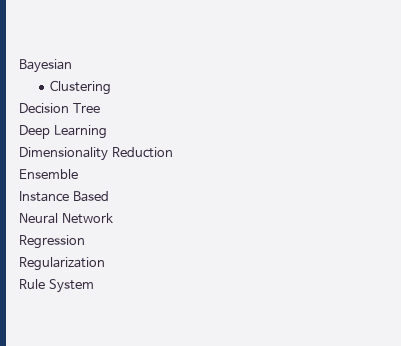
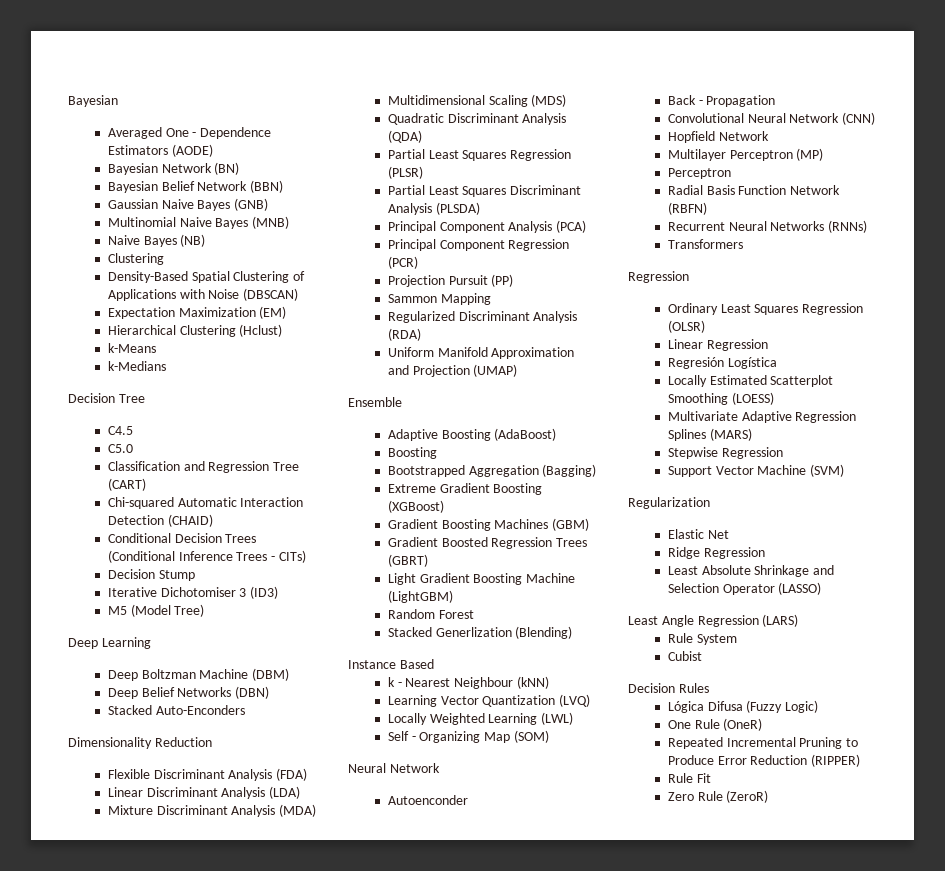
+ Averaged One - Dependence Estimators (AODE)
+ Bayesian Network (BN)
+ Bayesian Belief Network (BBN)
+ Gaussian Naive Bayes (GNB)
+ Multinomial Naive Bayes (MNB)
+ Naive Bayes (NB)
  Clustering
+ Density-Based Spatial Clustering of Applications with Noise (DBSCAN)
+ Expectation Maximization (EM)
+ Hierarchical Clustering (Hclust)
+ k-Means
+ k-Medians
  Decision Tree
+ C4.5
+ C5.0
+ Classification and Regression Tree (CART)
+ Chi-squared Automatic Interaction Detection (CHAID)
+ Conditional Decision Trees (Conditional Inference Trees - CITs)
+ Decision Stump
+ Iterative Dichotomiser 3 (ID3)
+ M5 (Model Tree)
  Deep Learning
+ Deep Boltzman Machine (DBM)
+ Deep Belief Networks (DBN)
+ Stacked Auto-Enconders
  Dimensionality Reduction
+ Flexible Discriminant Analysis (FDA)
+ Linear Discriminant Analysis (LDA)
+ Mixture Discriminant Analysis (MDA)
+ Multidimensional Scaling (MDS)
+ Quadratic Discriminant Analysis (QDA)
+ Partial Least Squares Regression (PLSR)
+ Partial Least Squares Discriminant Analysis (PLSDA)
+ Principal Component Analysis (PCA)
+ Principal Component Regression (PCR)
+ Projection Pursuit (PP)
+ Sammon Mapping
+ Regularized Discriminant Analysis (RDA)
+ Uniform Manifold Approximation and Projection (UMAP)
  Ensemble
+ Adaptive Boosting (AdaBoost)
+ Boosting
+ Bootstrapped Aggregation (Bagging)
+ Extreme Gradient Boosting (XGBoost)
+ Gradient Boosting Machines (GBM)
+ Gradient Boosted Regression Trees (GBRT)
+ Light Gradient Boosting Machine (LightGBM)
+ Random Forest
+ Stacked Generlization (Blending)
  Instance Based
+ k - Nearest Neighbour (kNN)
+ Learning Vector Quantization (LVQ)
+ Locally Weighted Learning (LWL)
+ Self - Organizing Map (SOM)
  Neural Network
+ Autoenconder
+ Back - Propagation
+ Convolutional Neural Network (CNN)
+ Hopfield Network
+ Multilayer Perceptron (MP)
+ Perceptron
+ Radial Basis Function Network (RBFN)
+ Recurrent Neural Networks (RNNs)
+ Transformers
  Regression
+ Ordinary Least Squares Regression (OLSR)
+ Linear Regression
+ Regresión Logística
+ Locally Estimated Scatterplot Smoothing (LOESS)
+ Multivariate Adaptive Regression Splines (MARS)
+ Stepwise Regression
+ Support Vector Machine (SVM)
  Regularization
+ Elastic Net
+ Ridge Regression
+ Least Absolute Shrinkage and Selection Operator (LASSO)
+ Least Angle Regression (LARS)
  Rule System
+ Cubist
+ Decision Rules
+ Lógica Difusa (Fuzzy Logic)
+ One Rule (OneR)
+ Repeated Incremental Pruning to Produce Error Reduction (RIPPER)
+ Rule Fit
+ Zero Rule (ZeroR)

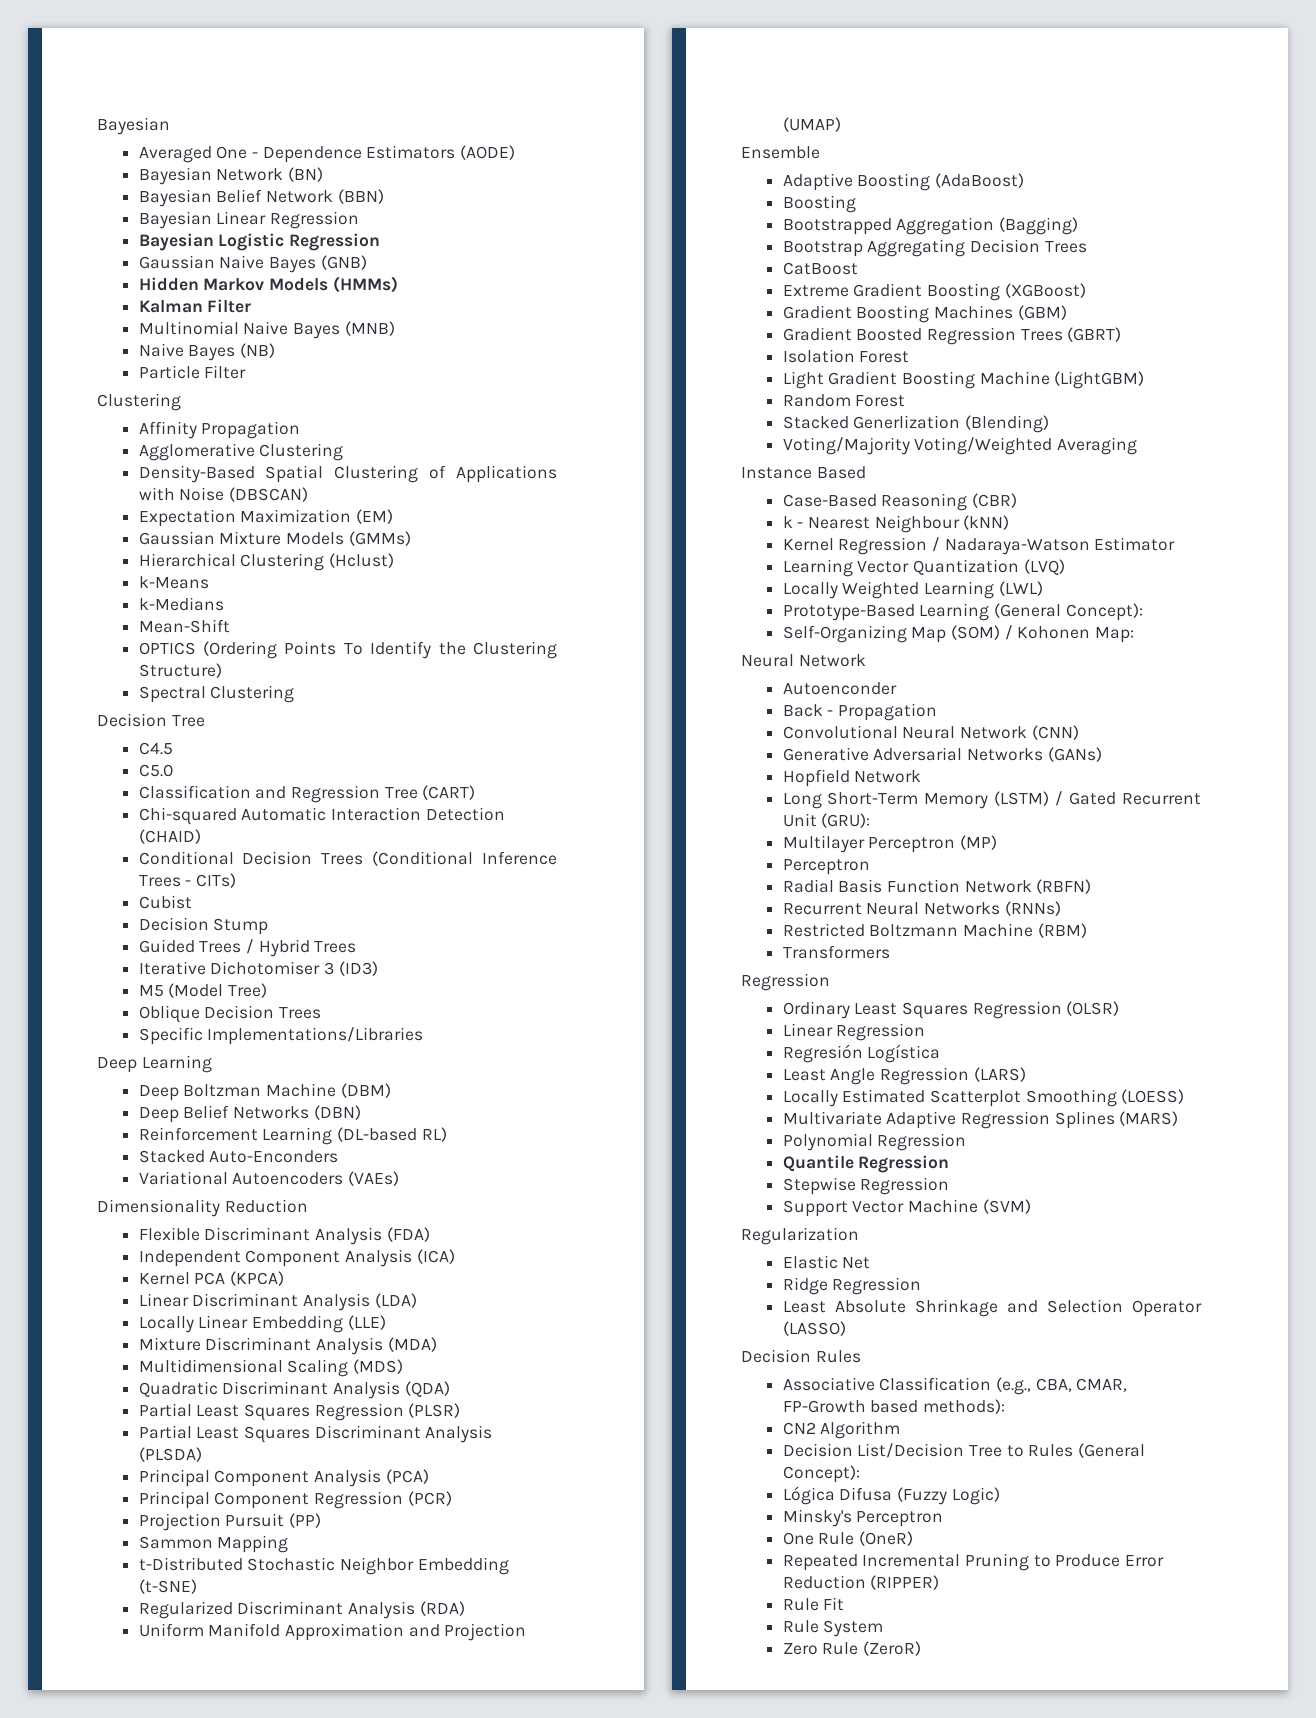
+ Bayesian Linear Regression
+ Bayesian Logistic Regression
  Gaussian Naive Bayes (GNB)
+ Hidden Markov Models (HMMs)
+ Kalman Filter
  Naive Bayes (NB)
+ Particle Filter
  Clustering
+ Affinity Propagation
+ Agglomerative Clustering
+ Gaussian Mixture Models (GMMs)
+ Mean-Shift
+ OPTICS (Ordering Points To Identify the Clustering Structure)
+ Spectral Clustering
+ Cubist
+ Guided Trees / Hybrid Trees
+ Oblique Decision Trees
+ Specific Implementations/Libraries
+ Reinforcement Learning (DL-based RL)
+ Variational Autoencoders (VAEs)
+ Independent Component Analysis (ICA)
+ Kernel PCA (KPCA)
+ Locally Linear Embedding (LLE)
+ t-Distributed Stochastic Neighbor Embedding (t-SNE)
+ Bootstrap Aggregating Decision Trees
+ CatBoost
+ Isolation Forest
+ Voting/Majority Voting/Weighted Averaging
+ Case-Based Reasoning (CBR)
+ Kernel Regression / Nadaraya-Watson Estimator
- Self - Organizing Map (SOM)
+ Prototype-Based Learning (General Concept):
+ Self-Organizing Map (SOM) / Kohonen Map:
+ Generative Adversarial Networks (GANs)
  Hopfield Network
+ Long Short-Term Memory (LSTM) / Gated Recurrent Unit (GRU):
+ Restricted Boltzmann Machine (RBM)
+ Least Angle Regression (LARS)
+ Polynomial Regression
+ Quantile Regression
- Least Angle Regression (LARS)
- Rule System
- Cubist
  Decision Rules
+ Associative Classification (e.g., CBA, CMAR, FP-Growth based methods):
+ CN2 Algorithm
+ Decision List/Decision Tree to Rules (General Concept):
+ Minsky's Perceptron
+ Rule System

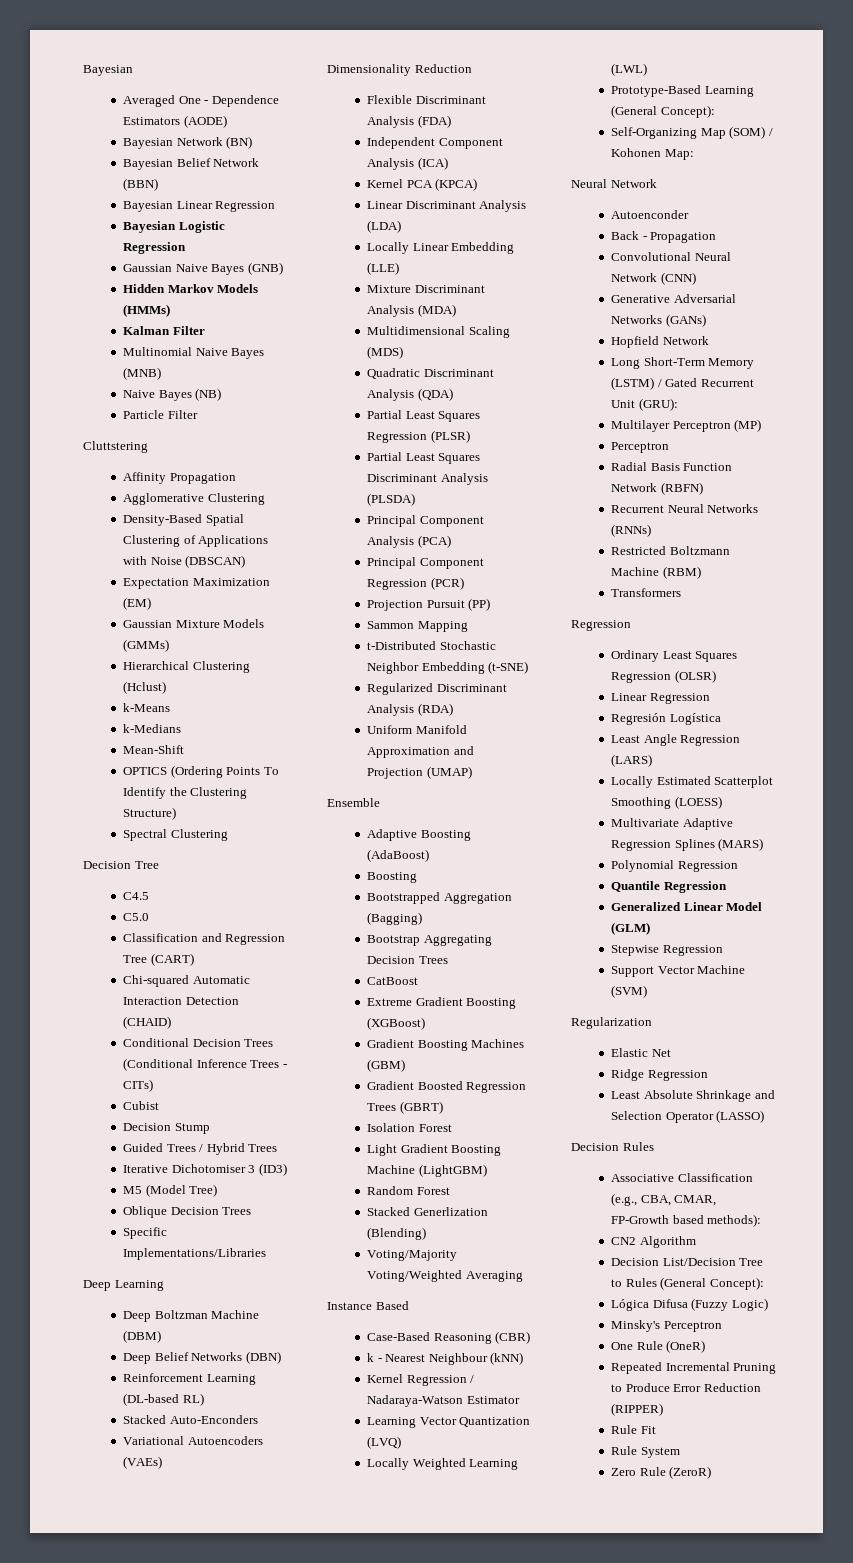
  Particle Filter
- Clustering
+ Cluttstering
+ Generalized Linear Model (GLM)

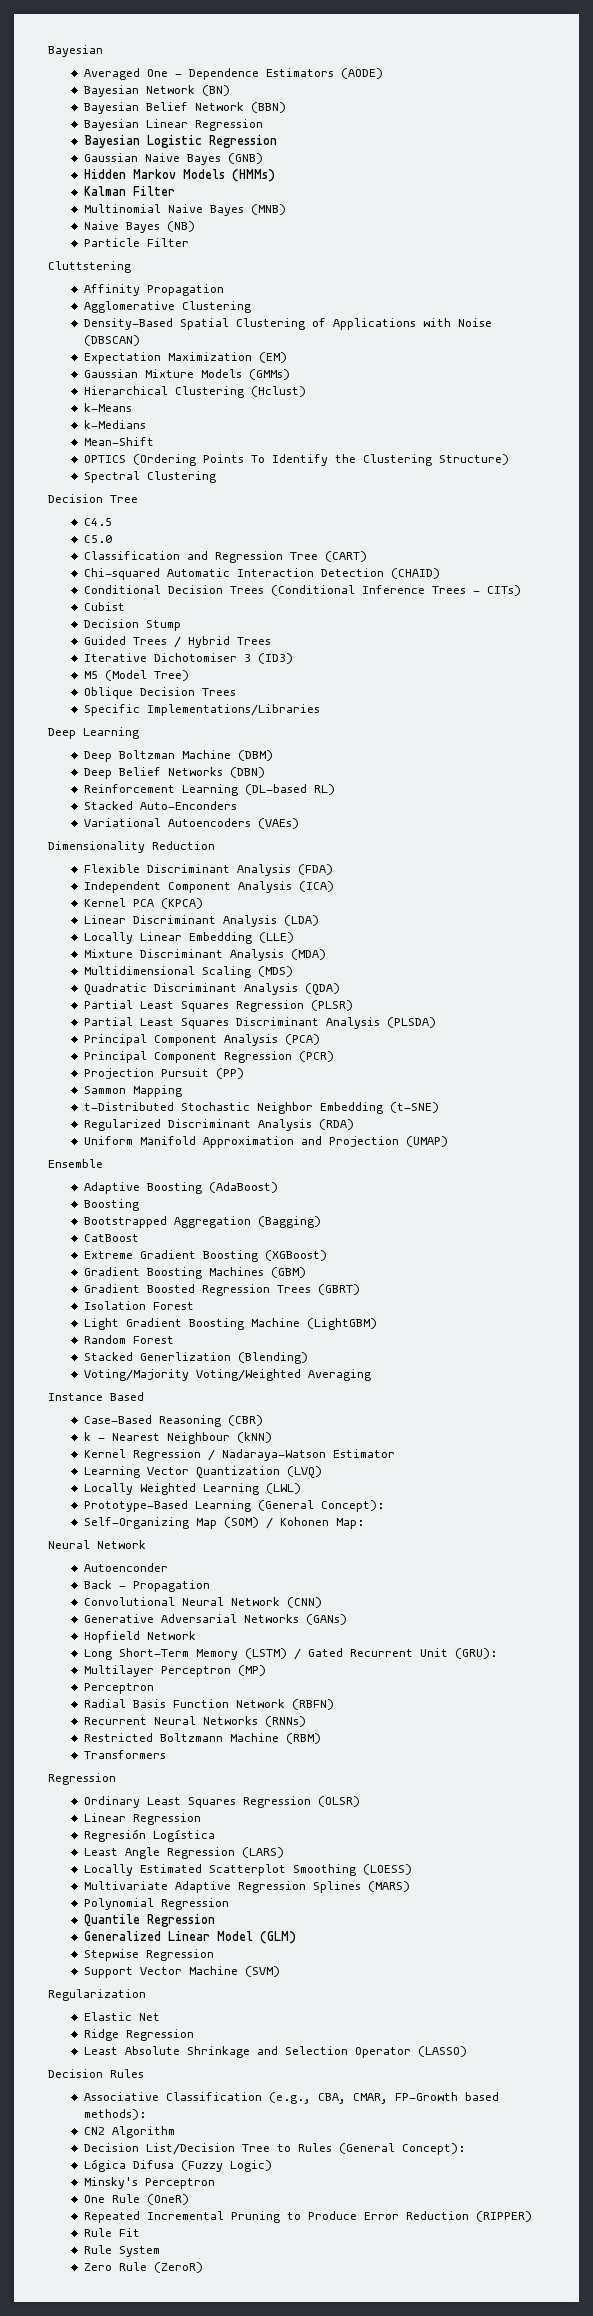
- Bootstrap Aggregating Decision Trees

